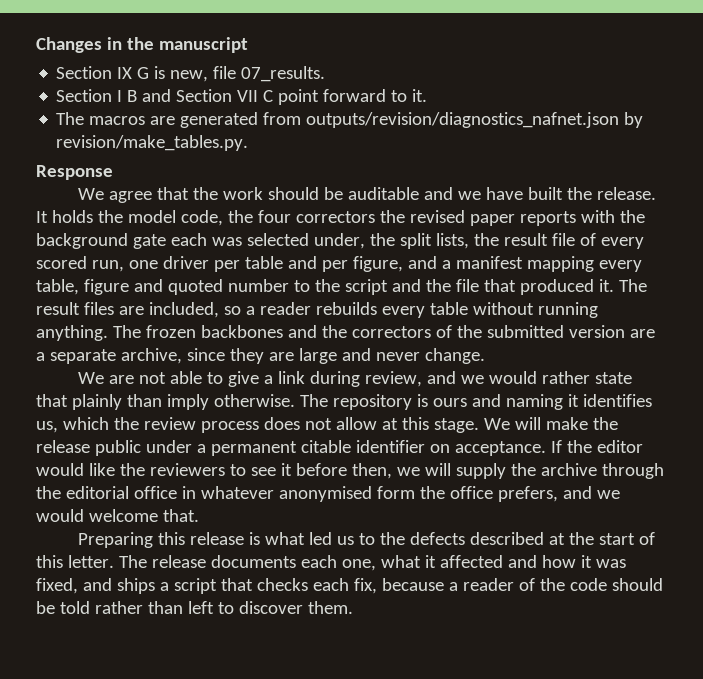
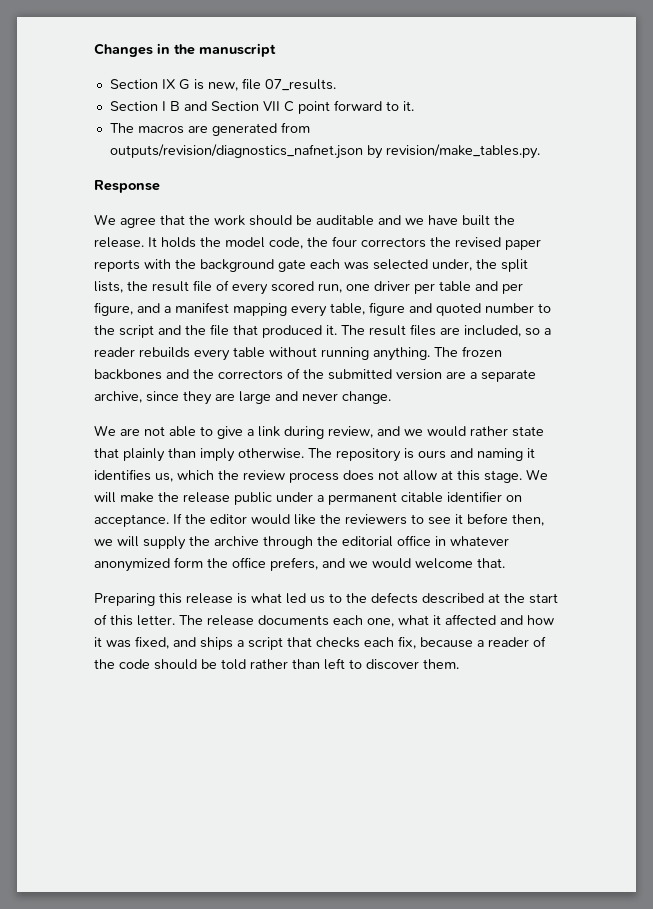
- If the editor would like the reviewers to see it before then, we will supply the archive through the editorial office in whatever anonymised form the office prefers, and we would welcome that.
+ If the editor would like the reviewers to see it before then, we will supply the archive through the editorial office in whatever anonymized form the office prefers, and we would welcome that.

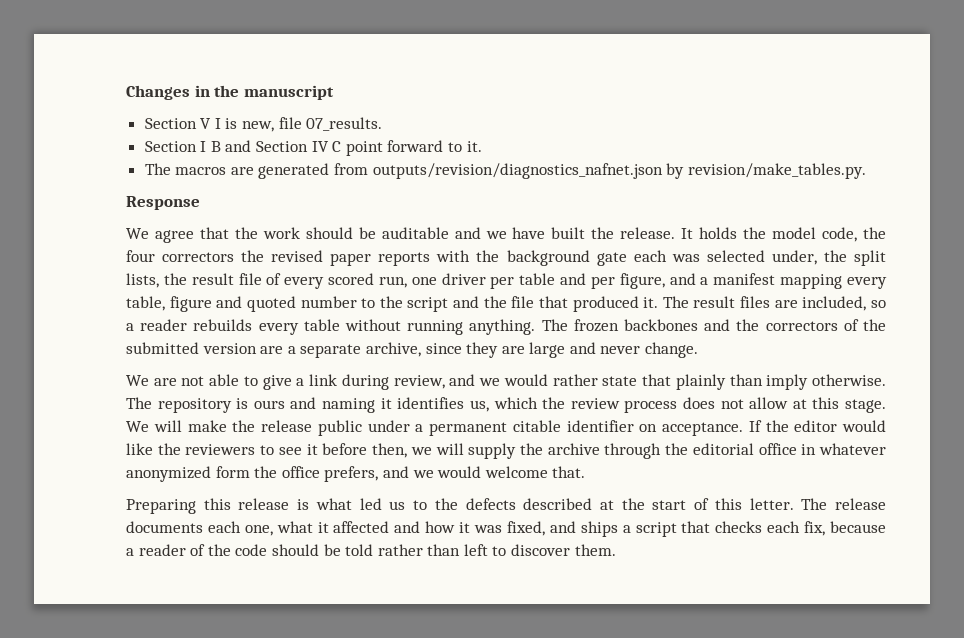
- Section IX G is new, file 07_results.
+ Section V I is new, file 07_results.
- Section I B and Section VII C point forward to it.
+ Section I B and Section IV C point forward to it.

